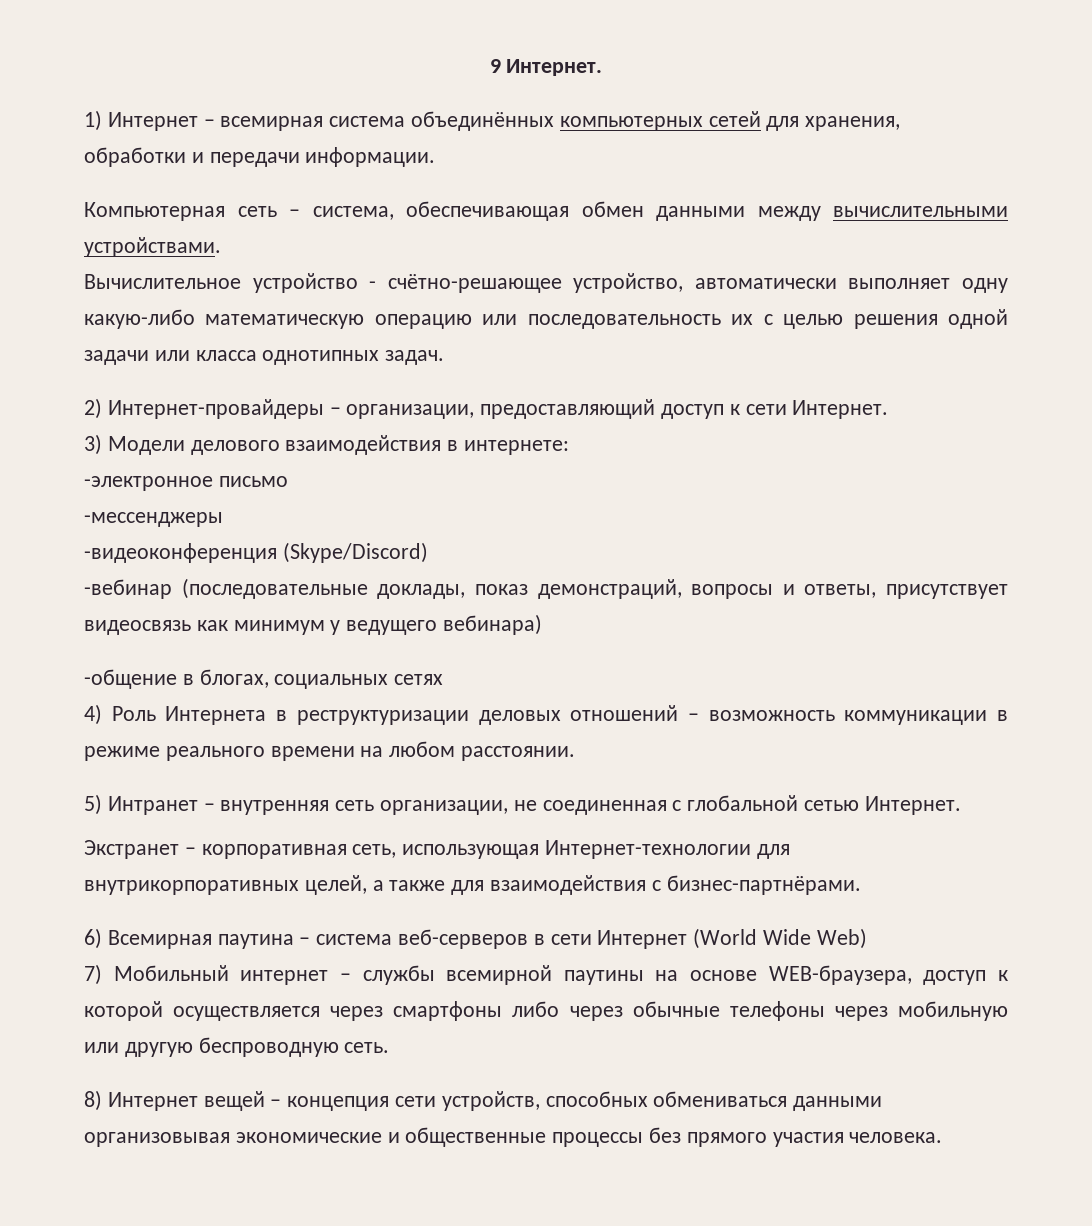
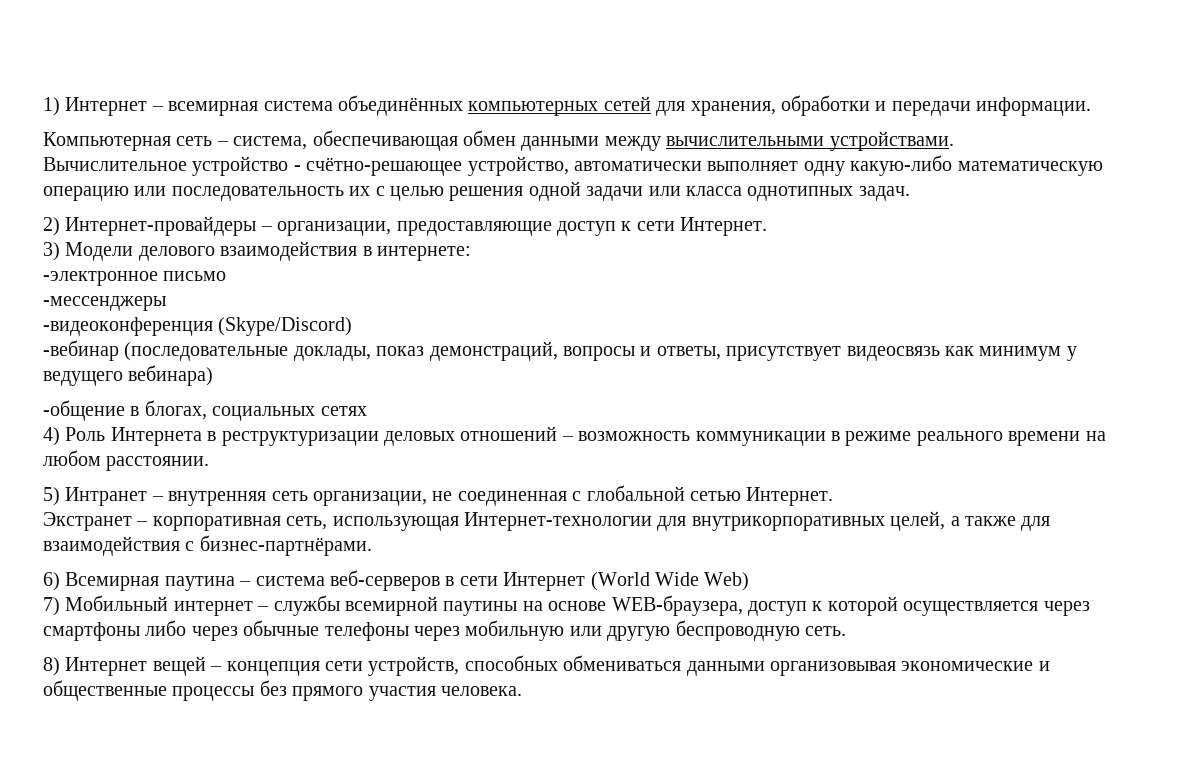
- 9 Интернет.
- 2) Интернет-провайдеры – организации, предоставляющий доступ к сети Интернет.
+ 2) Интернет-провайдеры – организации, предоставляющие доступ к сети Интернет.

